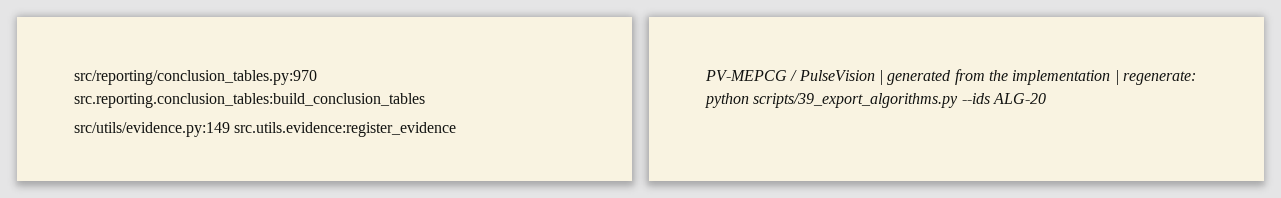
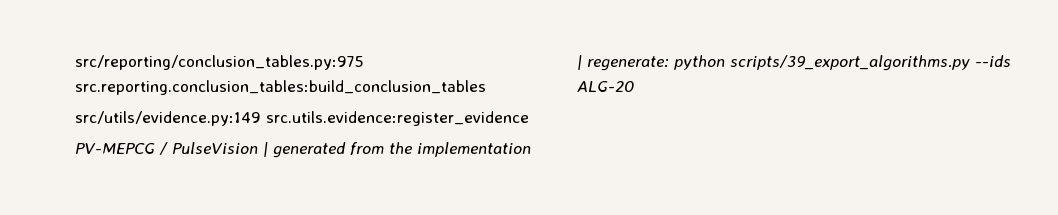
- src/reporting/conclusion_tables.py:970 src.reporting.conclusion_tables:build_conclusion_tables
+ src/reporting/conclusion_tables.py:975 src.reporting.conclusion_tables:build_conclusion_tables

